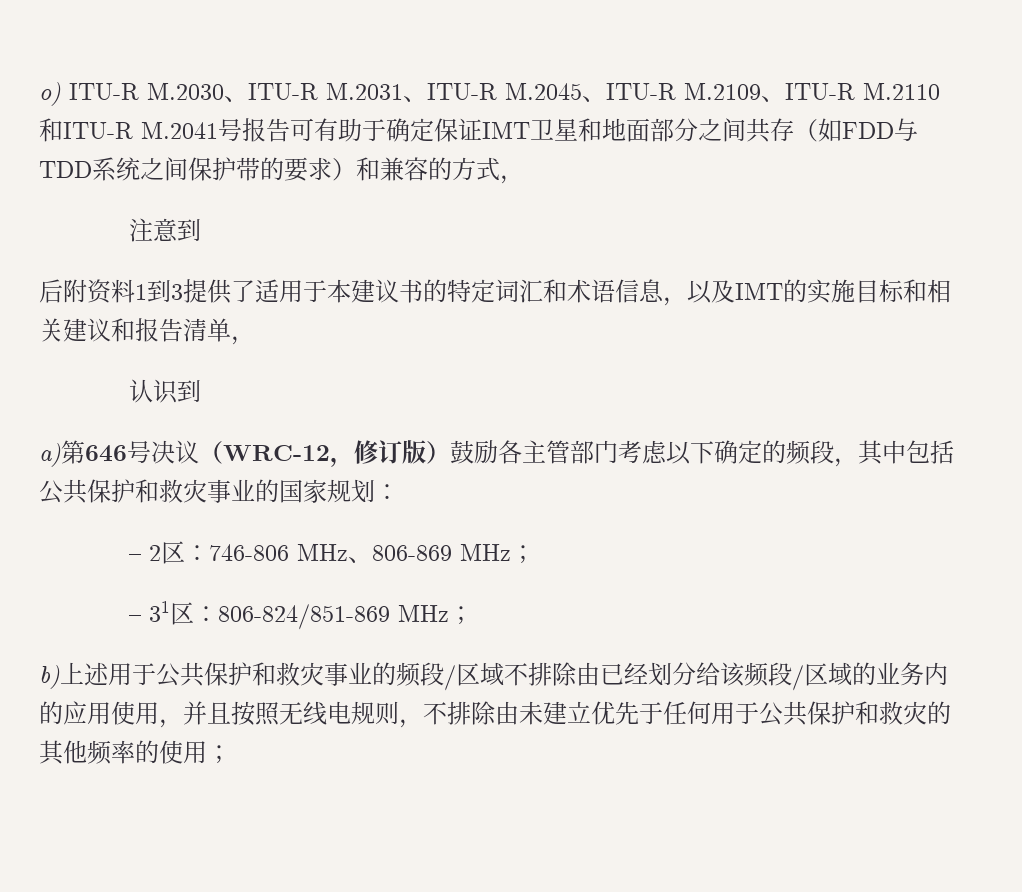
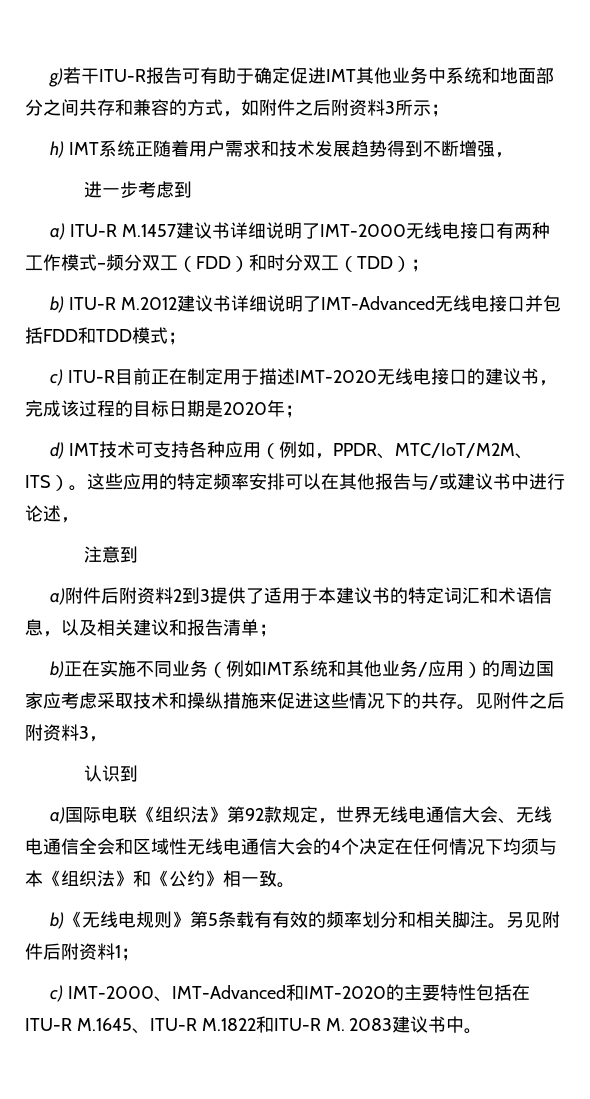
- o) ITU-R M.2030、ITU-R M.2031、ITU-R M.2045、ITU-R M.2109、ITU-R M.2110和ITU-R M.2041号报告可有助于确定保证IMT卫星和地面部分之间共存（如FDD与TDD系统之间保护带的要求）和兼容的方式，
+ g)若干ITU-R报告可有助于确定促进IMT其他业务中系统和地面部分之间共存和兼容的方式，如附件之后附资料3所示；
+ h) IMT系统正随着用户需求和技术发展趋势得到不断增强，
+ 进一步考虑到
+ a) ITU-R M.1457建议书详细说明了IMT-2000无线电接口有两种工作模式–频分双工（FDD）和时分双工（TDD）；
+ b) ITU-R M.2012建议书详细说明了IMT-Advanced无线电接口并包括FDD和TDD模式；
+ c) ITU-R目前正在制定用于描述IMT-2020无线电接口的建议书，完成该过程的目标日期是2020年；
+ d) IMT技术可支持各种应用（例如，PPDR、MTC/IoT/M2M、ITS）。这些应用的特定频率安排可以在其他报告与/或建议书中进行论述，
- 后附资料1到3提供了适用于本建议书的特定词汇和术语信息，以及IMT的实施目标和相关建议和报告清单，
+ a)附件后附资料2到3提供了适用于本建议书的特定词汇和术语信息，以及相关建议和报告清单；
+ b)正在实施不同业务（例如IMT系统和其他业务/应用）的周边国家应考虑采取技术和操纵措施来促进这些情况下的共存。见附件之后附资料3，
  认识到
- a)第646号决议（WRC-12，修订版）鼓励各主管部门考虑以下确定的频段，其中包括公共保护和救灾事业的国家规划：
- – 2区：746-806 MHz、806-869 MHz；
- – 31区：806-824/851-869 MHz；
- b)上述用于公共保护和救灾事业的频段/区域不排除由已经划分给该频段/区域的业务内的应用使用，并且按照无线电规则，不排除由未建立优先于任何用于公共保护和救灾的其他频率的使用；
+ a)国际电联《组织法》第92款规定，世界无线电通信大会、无线电通信全会和区域性无线电通信大会的4个决定在任何情况下均须与本《组织法》和《公约》相一致。
+ b)《无线电规则》第5条载有有效的频率划分和相关脚注。另见附件后附资料1；
+ c) IMT-2000、IMT-Advanced和IMT-2020的主要特性包括在ITU-R M.1645、ITU-R M.1822和ITU-R M. 2083建议书中。

